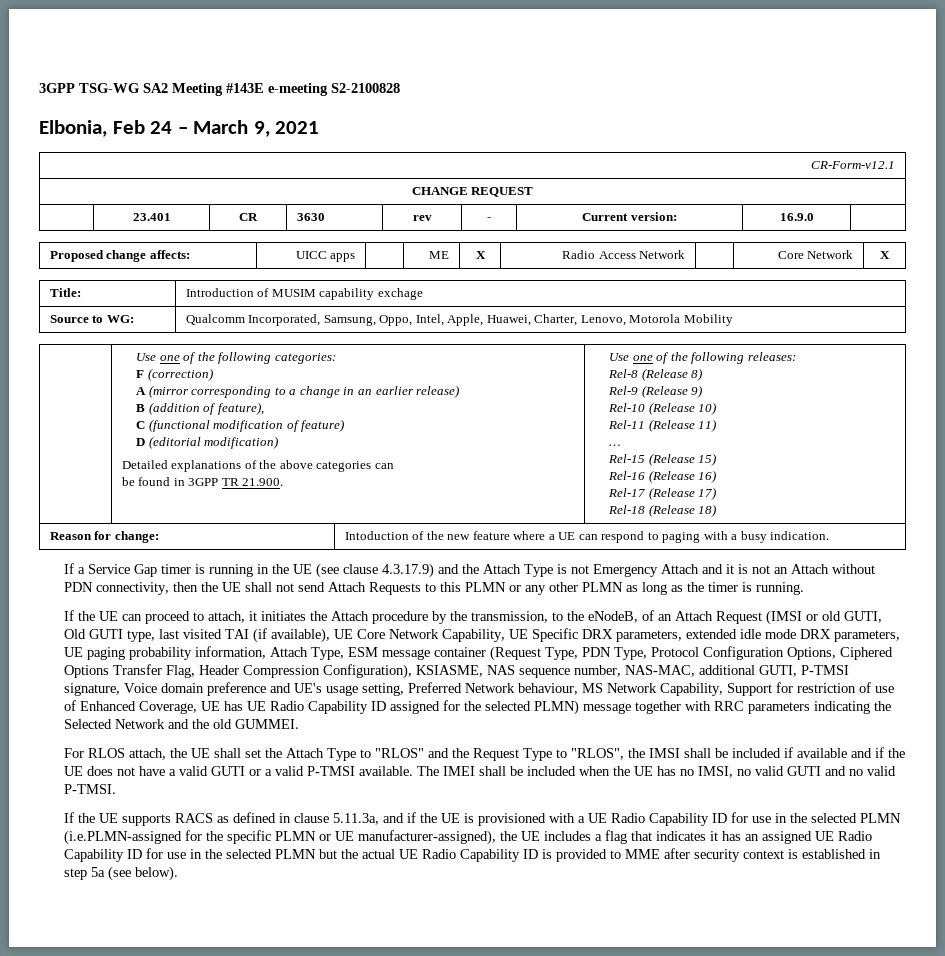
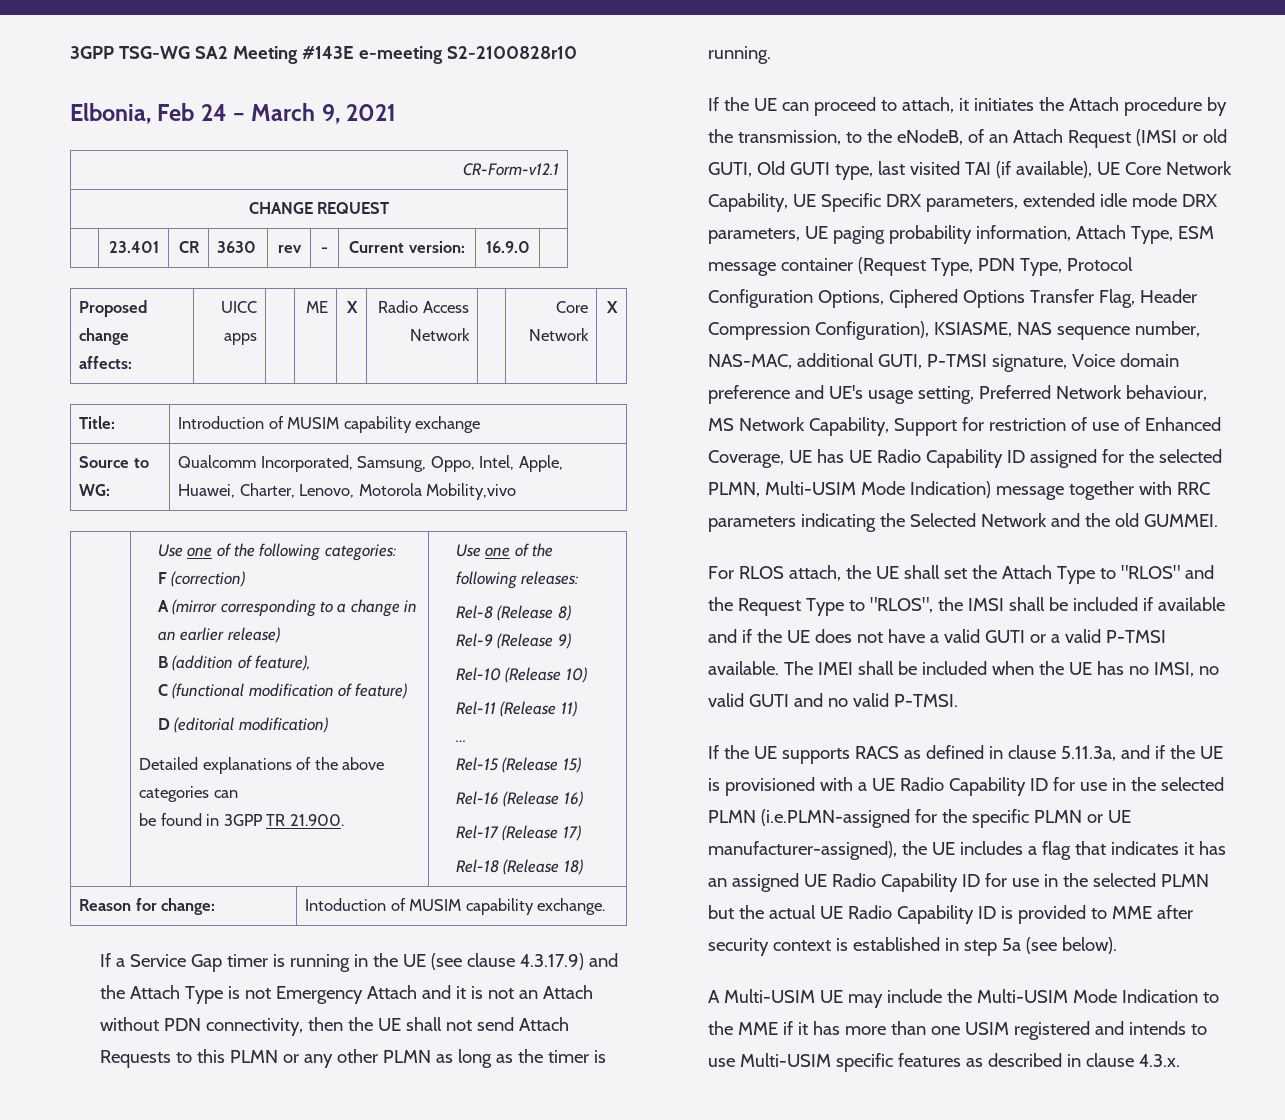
- 3GPP TSG-WG SA2 Meeting #143E e-meeting S2-2100828
+ 3GPP TSG-WG SA2 Meeting #143E e-meeting S2-2100828r10
- Title: | Introduction of MUSIM capability exchage
+ Title: | Introduction of MUSIM capability exchange
- Source to WG: | Qualcomm Incorporated, Samsung, Oppo, Intel, Apple, Huawei, Charter, Lenovo, Motorola Mobility
+ Source to WG: | Qualcomm Incorporated, Samsung, Oppo, Intel, Apple, Huawei, Charter, Lenovo, Motorola Mobility,vivo
- Reason for change: | Intoduction of the new feature where a UE can respond to paging with a busy indication.
+ Reason for change: | Intoduction of MUSIM capability exchange.
- If the UE can proceed to attach, it initiates the Attach procedure by the transmission, to the eNodeB, of an Attach Request (IMSI or old GUTI, Old GUTI type, last visited TAI (if available), UE Core Network Capability, UE Specific DRX parameters, extended idle mode DRX parameters, UE paging probability information, Attach Type, ESM message container (Request Type, PDN Type, Protocol Configuration Options, Ciphered Options Transfer Flag, Header Compression Configuration), KSIASME, NAS sequence number, NAS-MAC, additional GUTI, P-TMSI signature, Voice domain preference and UE's usage setting, Preferred Network behaviour, MS Network Capability, Support for restriction of use of Enhanced Coverage, UE has UE Radio Capability ID assigned for the selected PLMN) message together with RRC parameters indicating the Selected Network and the old GUMMEI.
+ If the UE can proceed to attach, it initiates the Attach procedure by the transmission, to the eNodeB, of an Attach Request (IMSI or old GUTI, Old GUTI type, last visited TAI (if available), UE Core Network Capability, UE Specific DRX parameters, extended idle mode DRX parameters, UE paging probability information, Attach Type, ESM message container (Request Type, PDN Type, Protocol Configuration Options, Ciphered Options Transfer Flag, Header Compression Configuration), KSIASME, NAS sequence number, NAS-MAC, additional GUTI, P-TMSI signature, Voice domain preference and UE's usage setting, Preferred Network behaviour, MS Network Capability, Support for restriction of use of Enhanced Coverage, UE has UE Radio Capability ID assigned for the selected PLMN, Multi-USIM Mode Indication) message together with RRC parameters indicating the Selected Network and the old GUMMEI.
+ A Multi-USIM UE may include the Multi-USIM Mode Indication to the MME if it has more than one USIM registered and intends to use Multi-USIM specific features as described in clause 4.3.x.

